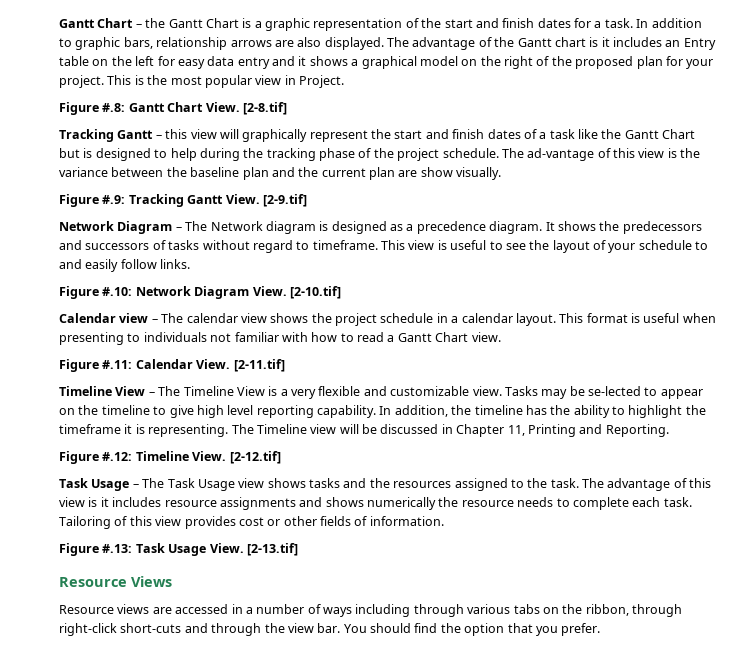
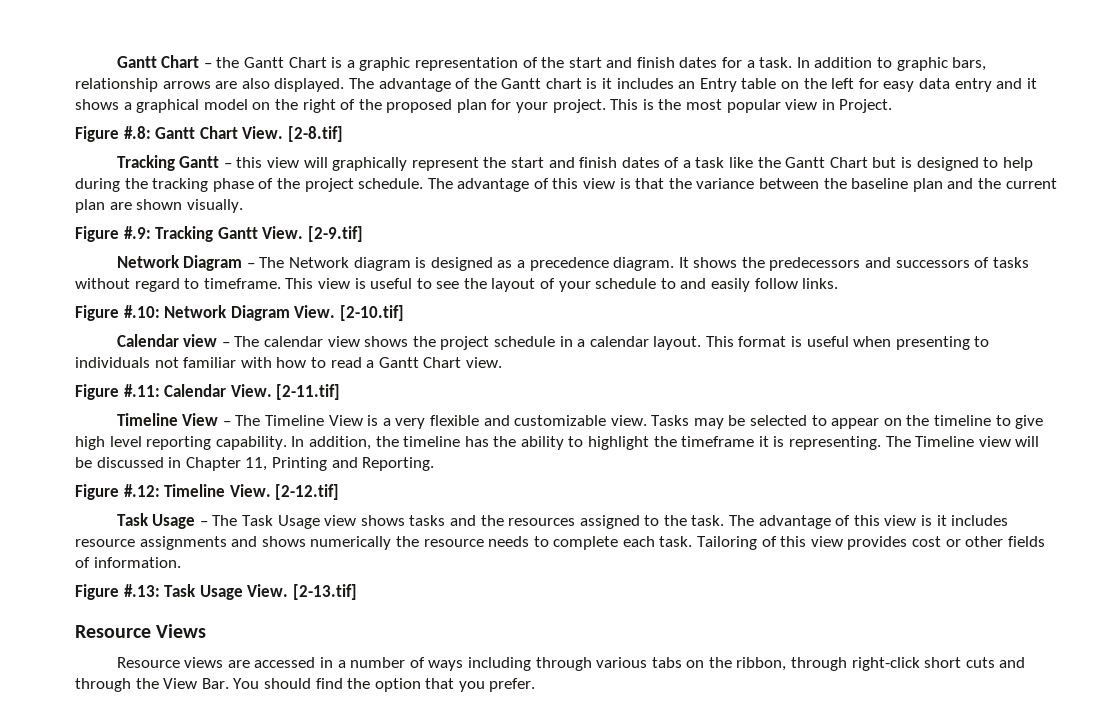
- The ad-vantage of this view is the variance between the baseline plan and the current plan are show visually.
+ The advantage of this view is that the variance between the baseline plan and the current plan are shown visually.
- Tasks may be se-lected to appear on the timeline to give high level reporting capability.
+ Tasks may be selected to appear on the timeline to give high level reporting capability.
- Resource views are accessed in a number of ways including through various tabs on the ribbon, through right-click short-cuts and through the view bar. You should find the option that you prefer.
+ Resource views are accessed in a number of ways including through various tabs on the ribbon, through right-click short cuts and through the View Bar. You should find the option that you prefer.

